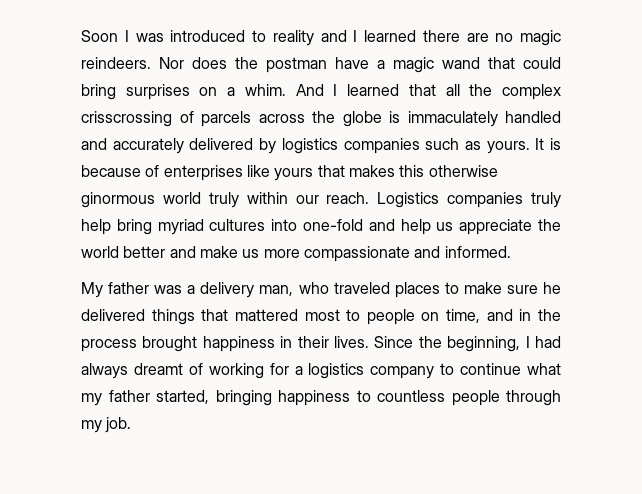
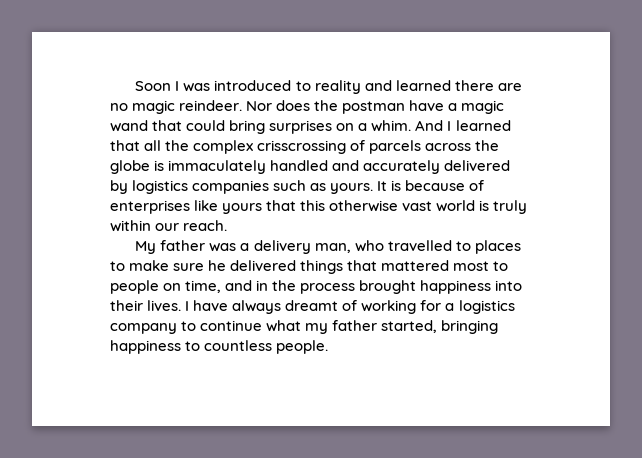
- Soon I was introduced to reality and I learned there are no magic reindeers.
+ Soon I was introduced to reality and learned there are no magic reindeer.
- It is because of enterprises like yours that makes this otherwise ginormous world truly within our reach. Logistics companies truly help bring myriad cultures into one-fold and help us appreciate the world better and make us more compassionate and informed.
+ It is because of enterprises like yours that this otherwise vast world is truly within our reach.
- My father was a delivery man, who traveled places to make sure he delivered things that mattered most to people on time, and in the process brought happiness in their lives.
+ My father was a delivery man, who travelled to places to make sure he delivered things that mattered most to people on time, and in the process brought happiness into their lives.
- Since the beginning, I had always dreamt of working for a logistics company to continue what my father started, bringing happiness to countless people through my job.
+ I have always dreamt of working for a logistics company to continue what my father started, bringing happiness to countless people.

